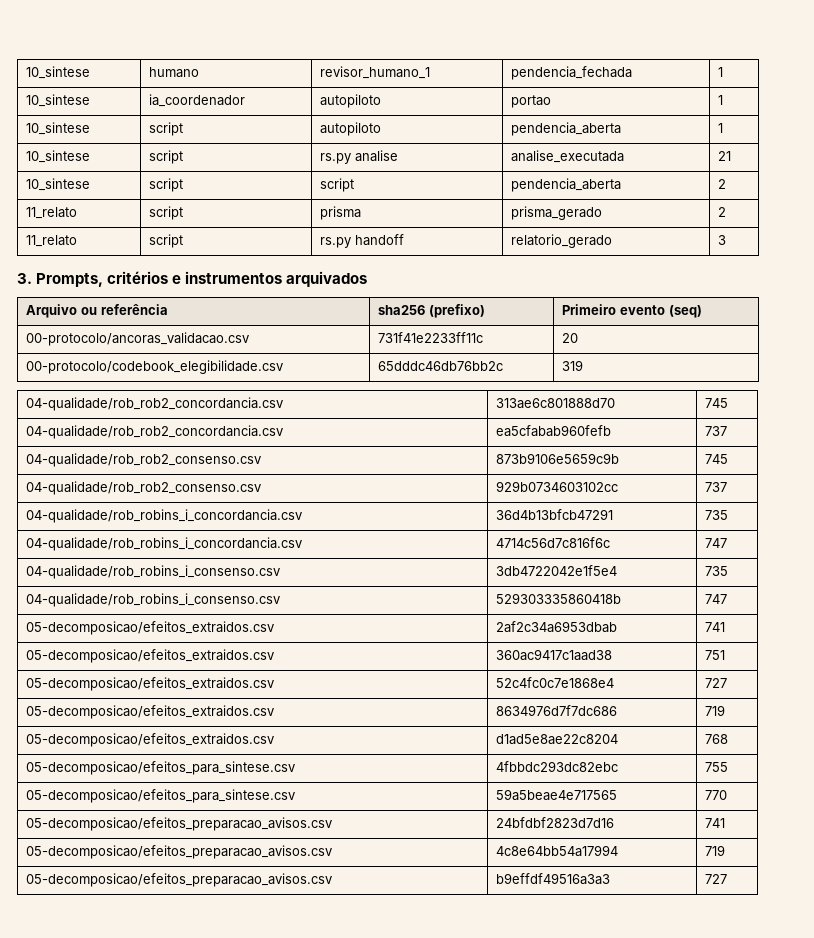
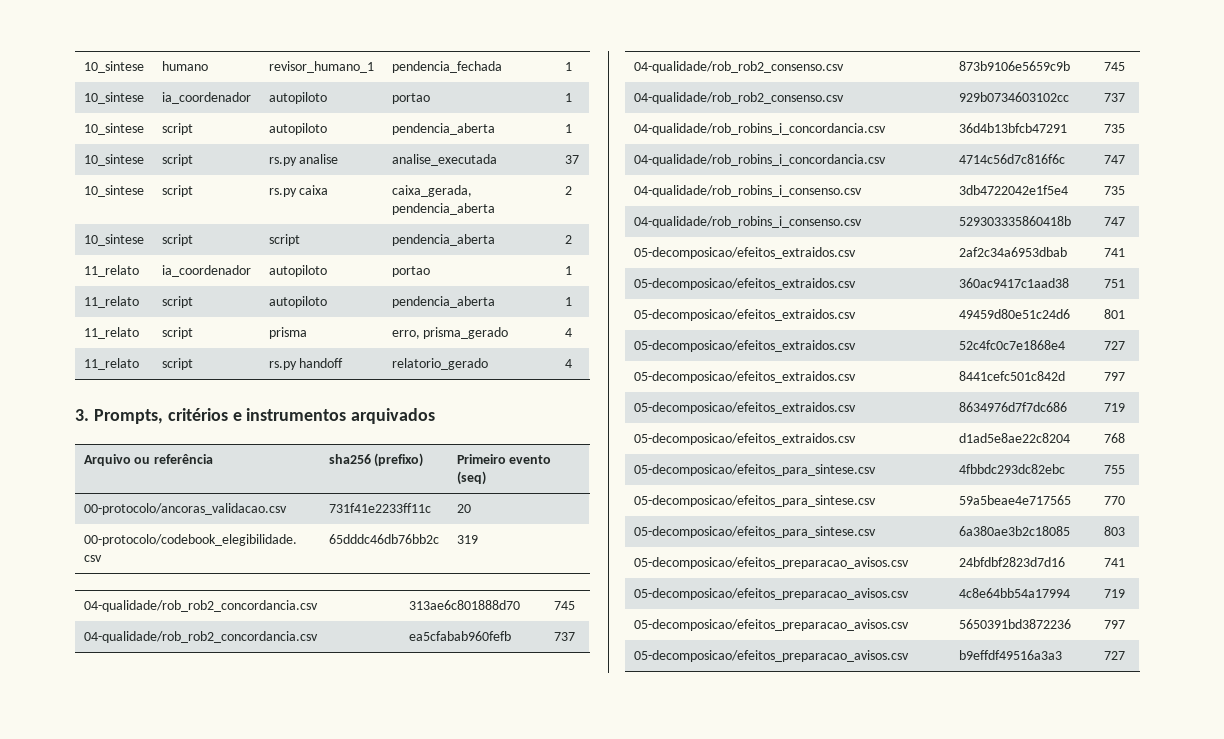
- 10_sintese | script | rs.py analise | analise_executada | 21
+ 10_sintese | script | rs.py analise | analise_executada | 37
+ 10_sintese | script | rs.py caixa | caixa_gerada, pendencia_aberta | 2
+ 11_relato | ia_coordenador | autopiloto | portao | 1
+ 11_relato | script | autopiloto | pendencia_aberta | 1
- 11_relato | script | prisma | prisma_gerado | 2
+ 11_relato | script | prisma | erro, prisma_gerado | 4
- 11_relato | script | rs.py handoff | relatorio_gerado | 3
+ 11_relato | script | rs.py handoff | relatorio_gerado | 4
+ 05-decomposicao/efeitos_extraidos.csv | 49459d80e51c24d6 | 801
+ 05-decomposicao/efeitos_extraidos.csv | 8441cefc501c842d | 797
+ 05-decomposicao/efeitos_para_sintese.csv | 6a380ae3b2c18085 | 803
+ 05-decomposicao/efeitos_preparacao_avisos.csv | 5650391bd3872236 | 797

